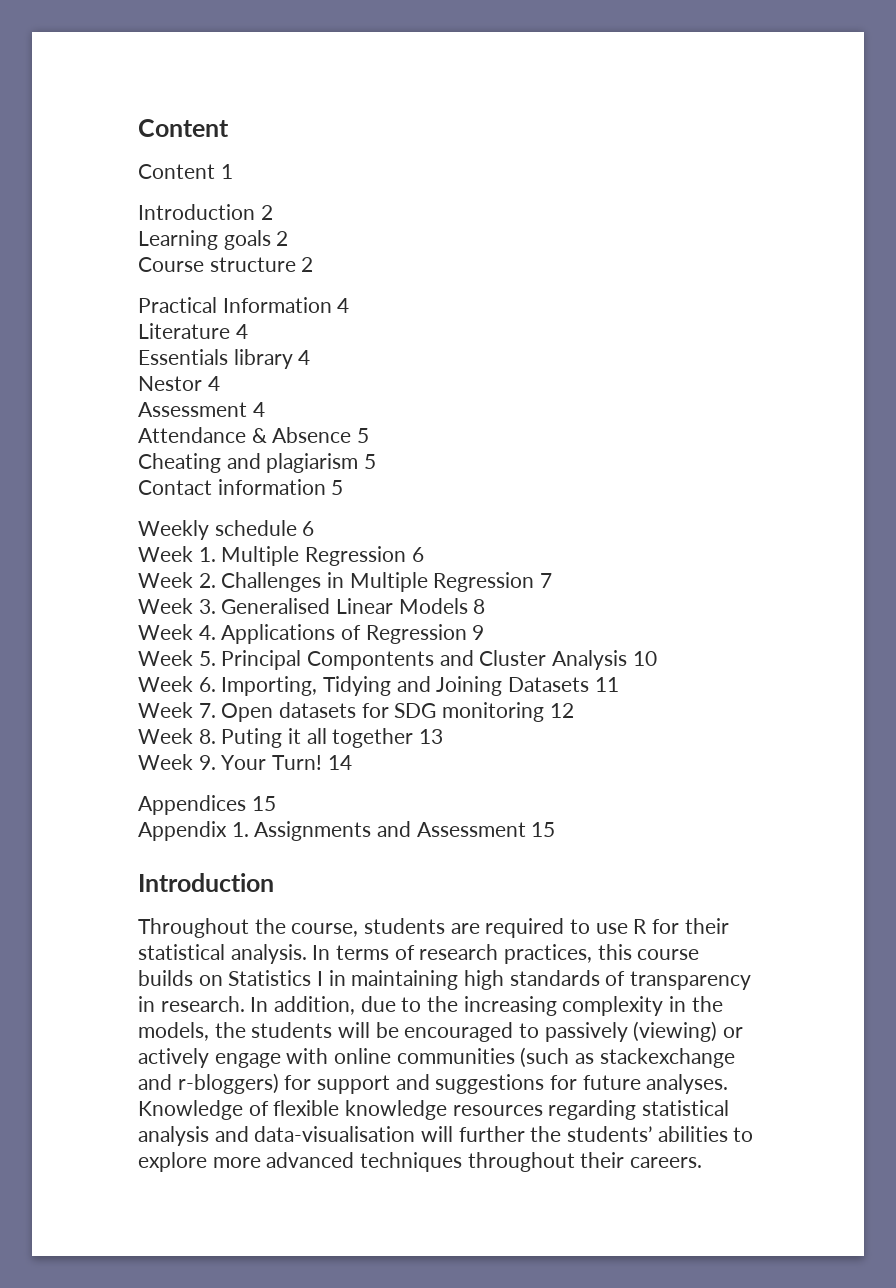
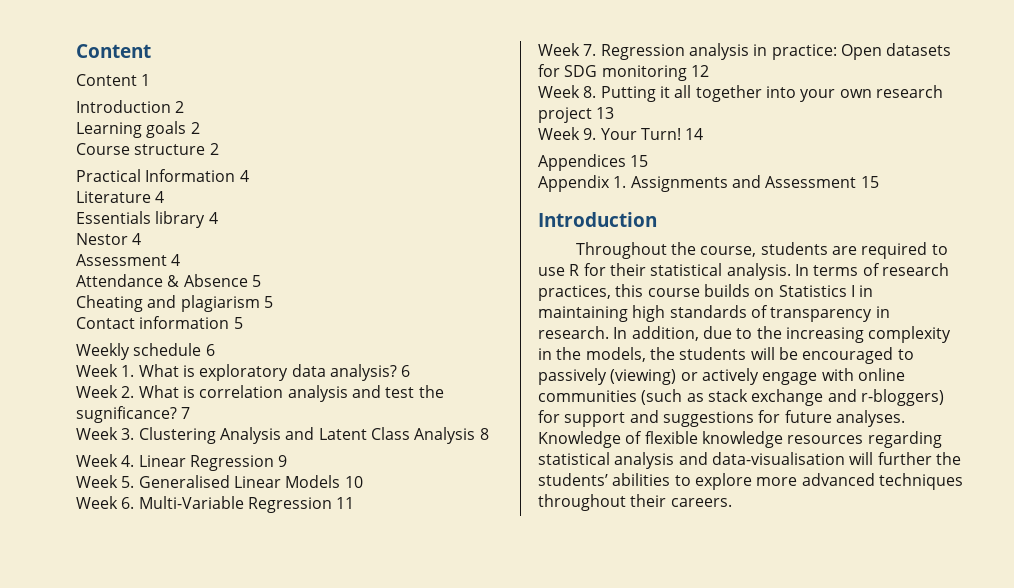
- Week 1. Multiple Regression 6
- Week 2. Challenges in Multiple Regression 7
- Week 3. Generalised Linear Models 8
+ Week 1. What is exploratory data analysis? 6
+ Week 2. What is correlation analysis and test the sugnificance? 7
+ Week 3. Clustering Analysis and Latent Class Analysis 8
- Week 4. Applications of Regression 9
+ Week 4. Linear Regression 9
- Week 5. Principal Compontents and Cluster Analysis 10
- Week 6. Importing, Tidying and Joining Datasets 11
+ Week 5. Generalised Linear Models 10
+ Week 6. Multi-Variable Regression 11
- Week 7. Open datasets for SDG monitoring 12
+ Week 7. Regression analysis in practice: Open datasets for SDG monitoring 12
- Week 8. Puting it all together 13
+ Week 8. Putting it all together into your own research project 13
- In addition, due to the increasing complexity in the models, the students will be encouraged to passively (viewing) or actively engage with online communities (such as stackexchange and r-bloggers) for support and suggestions for future analyses.
+ In addition, due to the increasing complexity in the models, the students will be encouraged to passively (viewing) or actively engage with online communities (such as stack exchange and r-bloggers) for support and suggestions for future analyses.

